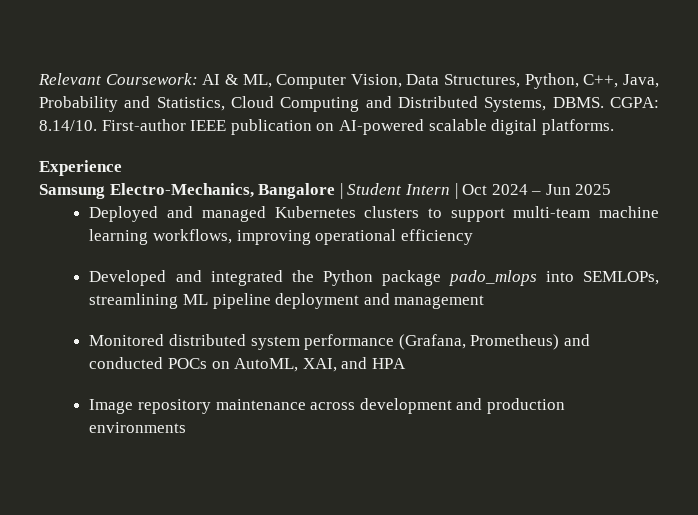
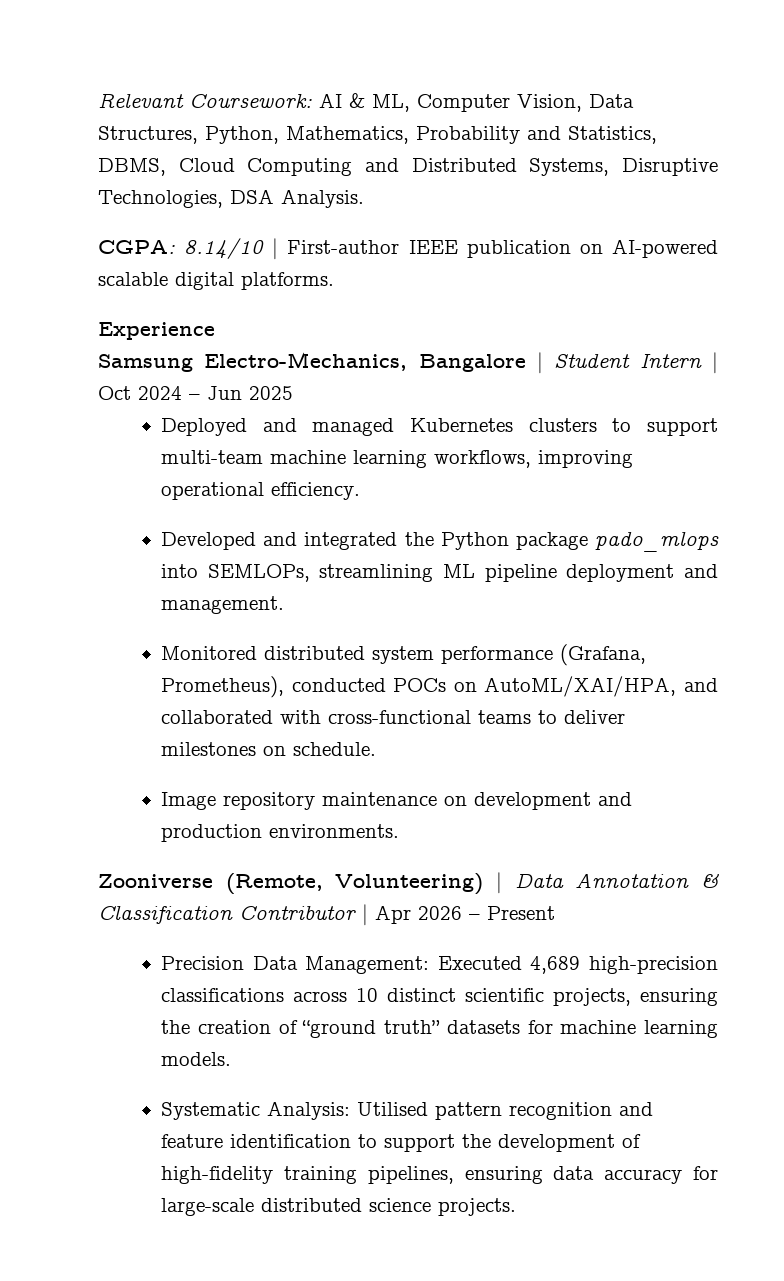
- Relevant Coursework: AI & ML, Computer Vision, Data Structures, Python, C++, Java, Probability and Statistics, Cloud Computing and Distributed Systems, DBMS. CGPA: 8.14/10. First-author IEEE publication on AI-powered scalable digital platforms.
+ Relevant Coursework: AI & ML, Computer Vision, Data Structures, Python, Mathematics, Probability and Statistics, DBMS, Cloud Computing and Distributed Systems, Disruptive Technologies, DSA Analysis.
+ CGPA: 8.14/10 | First-author IEEE publication on AI-powered scalable digital platforms.
- Deployed and managed Kubernetes clusters to support multi-team machine learning workflows, improving operational efficiency
+ Deployed and managed Kubernetes clusters to support multi-team machine learning workflows, improving operational efficiency.
- Developed and integrated the Python package pado_mlops into SEMLOPs, streamlining ML pipeline deployment and management
+ Developed and integrated the Python package pado_mlops into SEMLOPs, streamlining ML pipeline deployment and management.
- Monitored distributed system performance (Grafana, Prometheus) and conducted POCs on AutoML, XAI, and HPA
+ Monitored distributed system performance (Grafana, Prometheus), conducted POCs on AutoML/XAI/HPA, and collaborated with cross-functional teams to deliver milestones on schedule.
- Image repository maintenance across development and production environments
+ Image repository maintenance on development and production environments.
+ Zooniverse (Remote, Volunteering) | Data Annotation & Classification Contributor | Apr 2026 – Present
+ Precision Data Management: Executed 4,689 high-precision classifications across 10 distinct scientific projects, ensuring the creation of “ground truth” datasets for machine learning models.
+ Systematic Analysis: Utilised pattern recognition and feature identification to support the development of high-fidelity training pipelines, ensuring data accuracy for large-scale distributed science projects.

